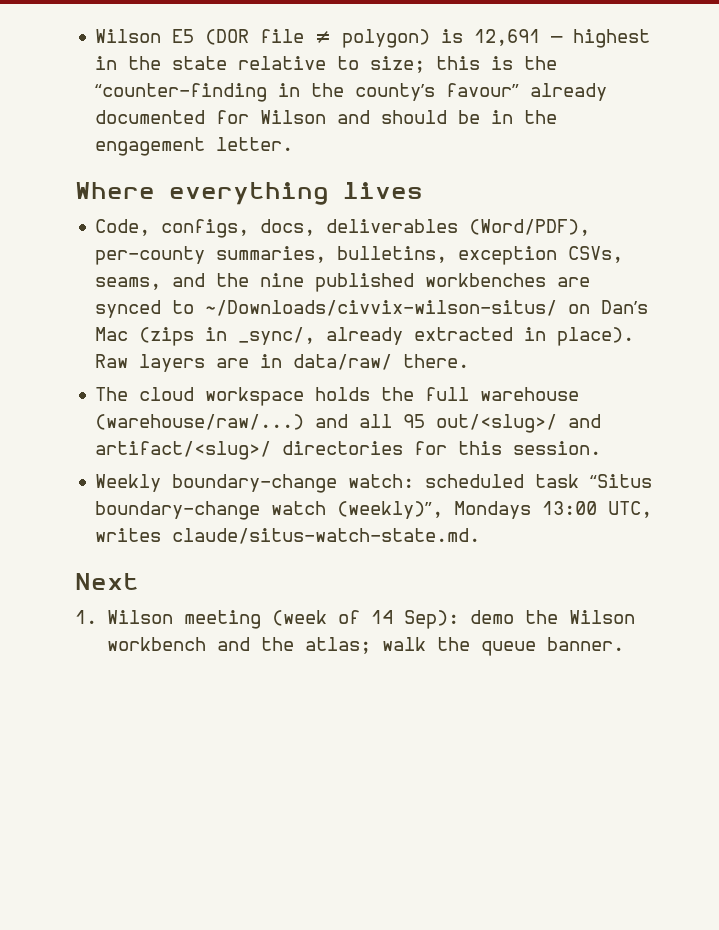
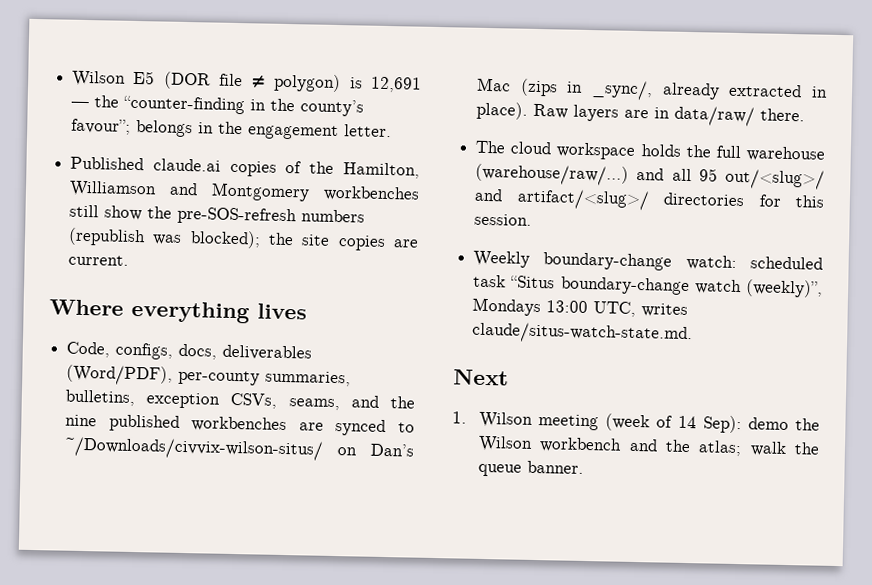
- Wilson E5 (DOR file ≠ polygon) is 12,691 — highest in the state relative to size; this is the “counter-finding in the county’s favour” already documented for Wilson and should be in the engagement letter.
+ Wilson E5 (DOR file ≠ polygon) is 12,691 — the “counter-finding in the county’s favour”; belongs in the engagement letter.
+ Published claude.ai copies of the Hamilton, Williamson and Montgomery workbenches still show the pre-SOS-refresh numbers (republish was blocked); the site copies are current.

